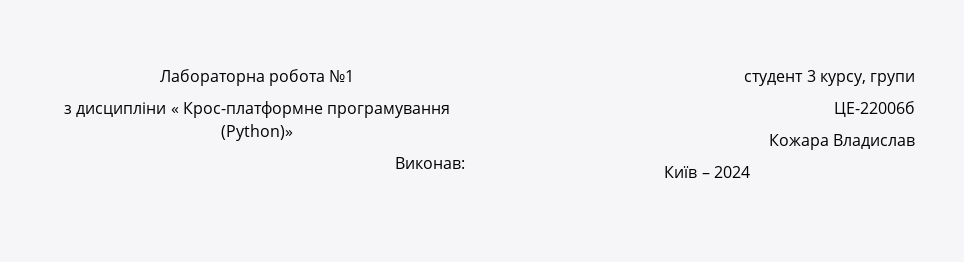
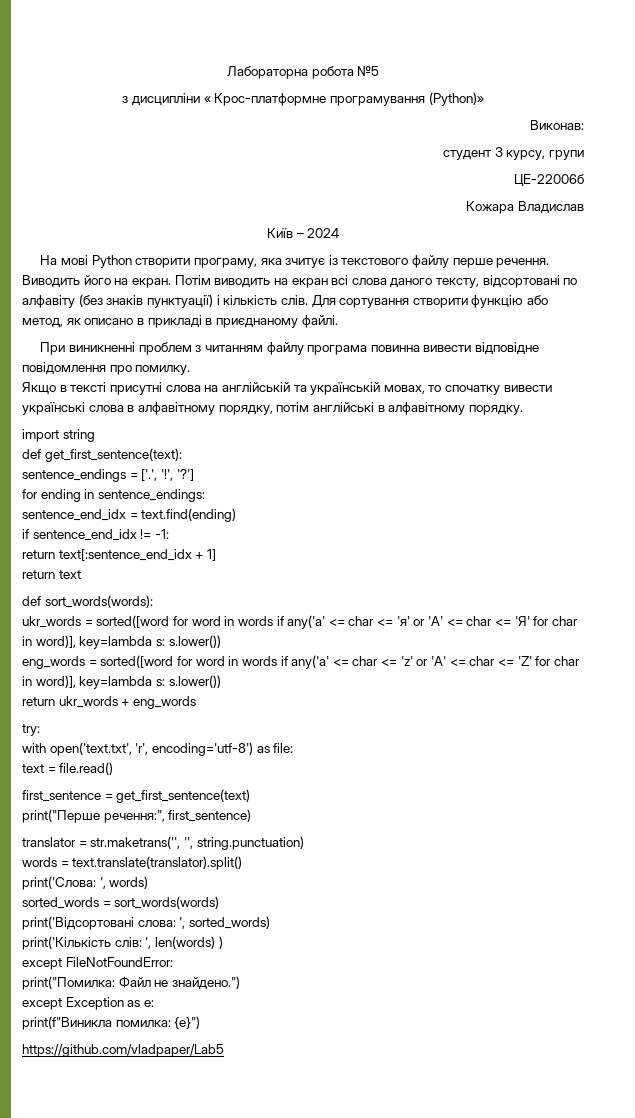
- Лабораторна робота №1
+ Лабораторна робота №5
+ На мові Python створити програму, яка зчитує із текстового файлу перше речення. Виводить його на екран. Потім виводить на екран всі слова даного тексту, відсортовані по алфавіту (без знаків пунктуації) і кількість слів. Для сортування створити функцію або метод, як описано в прикладі в приєднаному файлі.
+ При виникненні проблем з читанням файлу програма повинна вивести відповідне повідомлення про помилку.
+ Якщо в тексті присутні слова на англійській та українській мовах, то спочатку вивести українські слова в алфавітному порядку, потім англійські в алфавітному порядку.
+ import string
+ def get_first_sentence(text):
+ sentence_endings = ['.', '!', '?']
+ for ending in sentence_endings:
+ sentence_end_idx = text.find(ending)
+ if sentence_end_idx != -1:
+ return text[:sentence_end_idx + 1]
+ return text
+ def sort_words(words):
+ ukr_words = sorted([word for word in words if any('а' <= char <= 'я' or 'А' <= char <= 'Я' for char in word)], key=lambda s: s.lower())
+ eng_words = sorted([word for word in words if any('a' <= char <= 'z' or 'A' <= char <= 'Z' for char in word)], key=lambda s: s.lower())
+ return ukr_words + eng_words
+ try:
+ with open('text.txt', 'r', encoding='utf-8') as file:
+ text = file.read()
+ first_sentence = get_first_sentence(text)
+ print("Перше речення:", first_sentence)
+ translator = str.maketrans('', '', string.punctuation)
+ words = text.translate(translator).split()
+ print('Слова: ', words)
+ sorted_words = sort_words(words)
+ print('Відсортовані слова: ', sorted_words)
+ print('Кількість слів: ', len(words) )
+ except FileNotFoundError:
+ print("Помилка: Файл не знайдено.")
+ except Exception as e:
+ print(f"Виникла помилка: {e}")
+ https://github.com/vladpaper/Lab5

